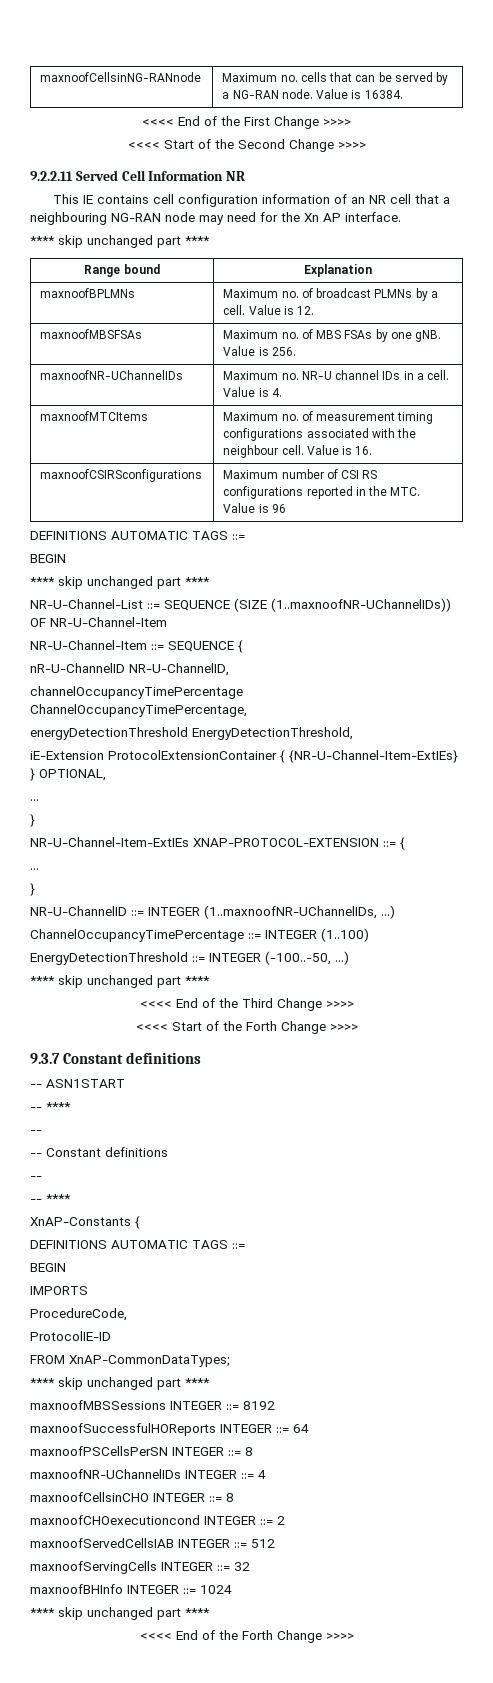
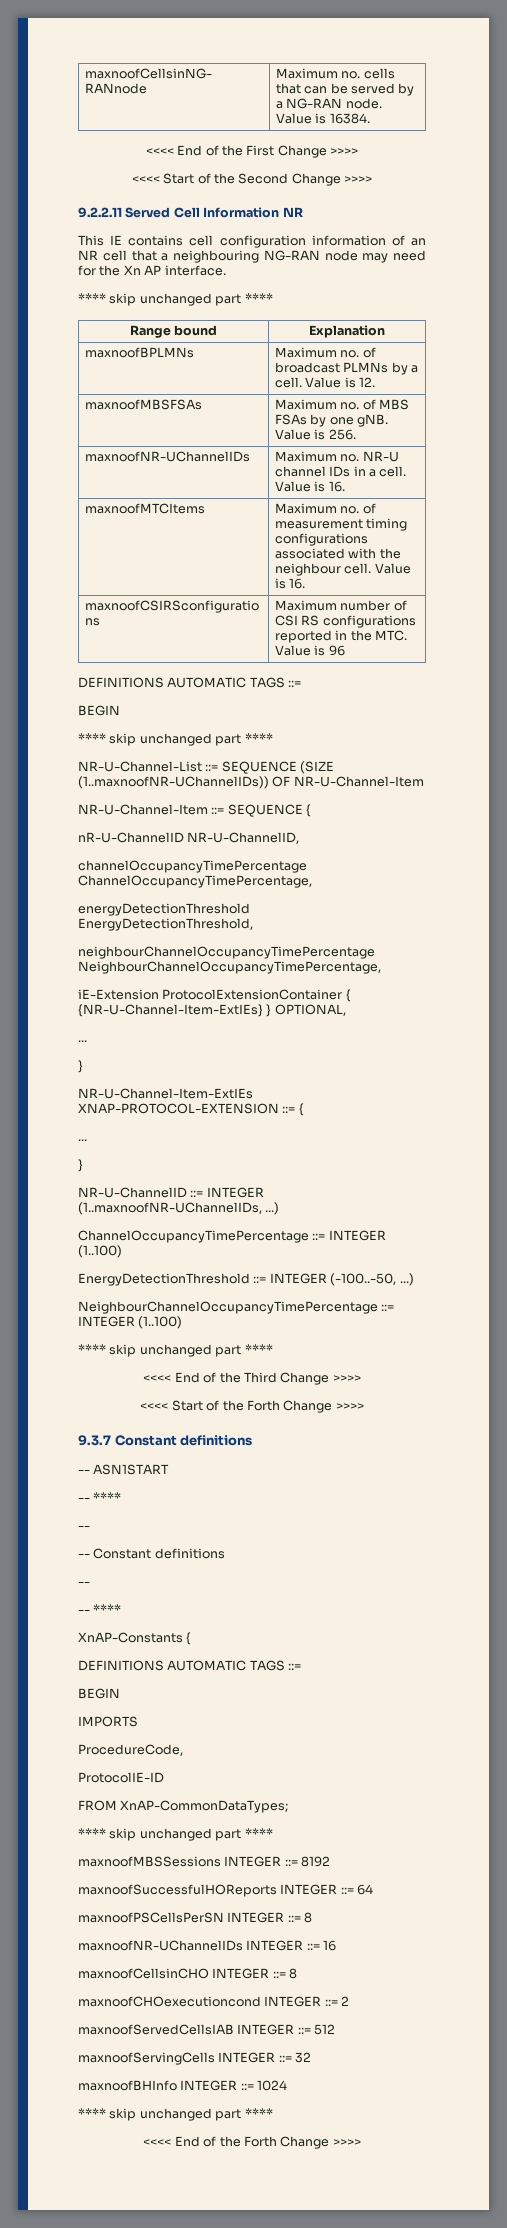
- maxnoofNR-UChannelIDs | Maximum no. NR-U channel IDs in a cell. Value is 4.
+ maxnoofNR-UChannelIDs | Maximum no. NR-U channel IDs in a cell. Value is 16.
+ neighbourChannelOccupancyTimePercentage NeighbourChannelOccupancyTimePercentage,
+ NeighbourChannelOccupancyTimePercentage ::= INTEGER (1..100)
- maxnoofNR-UChannelIDs INTEGER ::= 4
+ maxnoofNR-UChannelIDs INTEGER ::= 16

